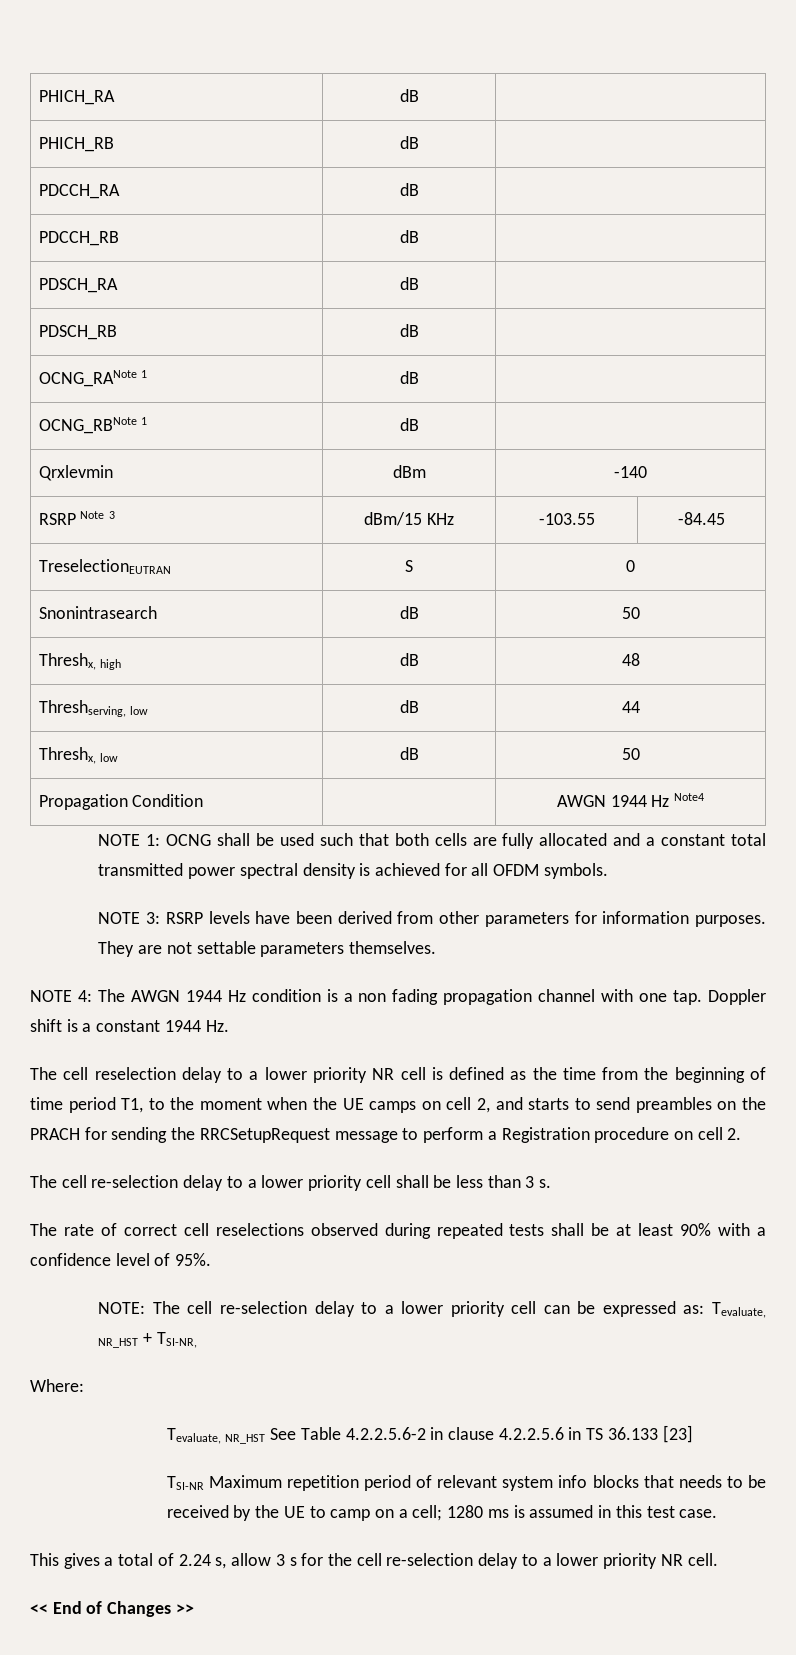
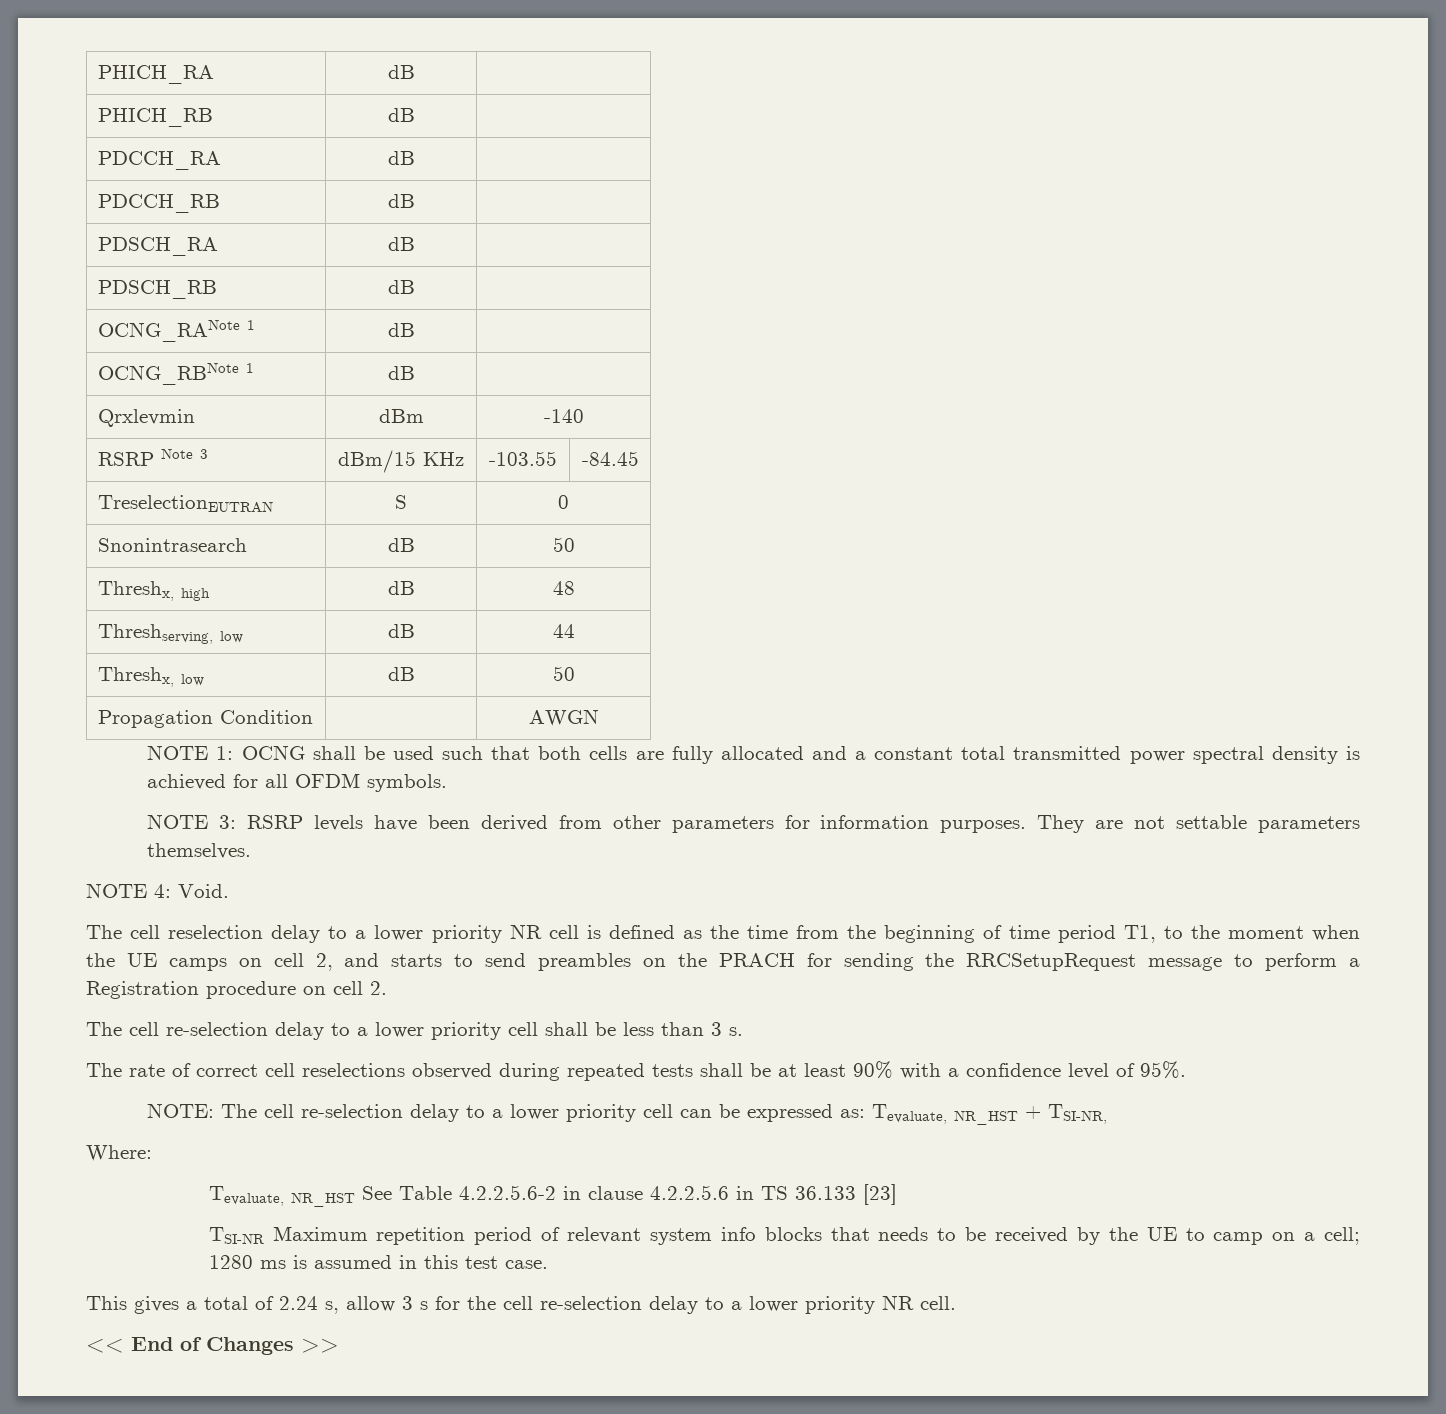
- Propagation Condition | | AWGN 1944 Hz Note4
+ Propagation Condition | | AWGN
- NOTE 4: The AWGN 1944 Hz condition is a non fading propagation channel with one tap. Doppler shift is a constant 1944 Hz.
+ NOTE 4: Void.

